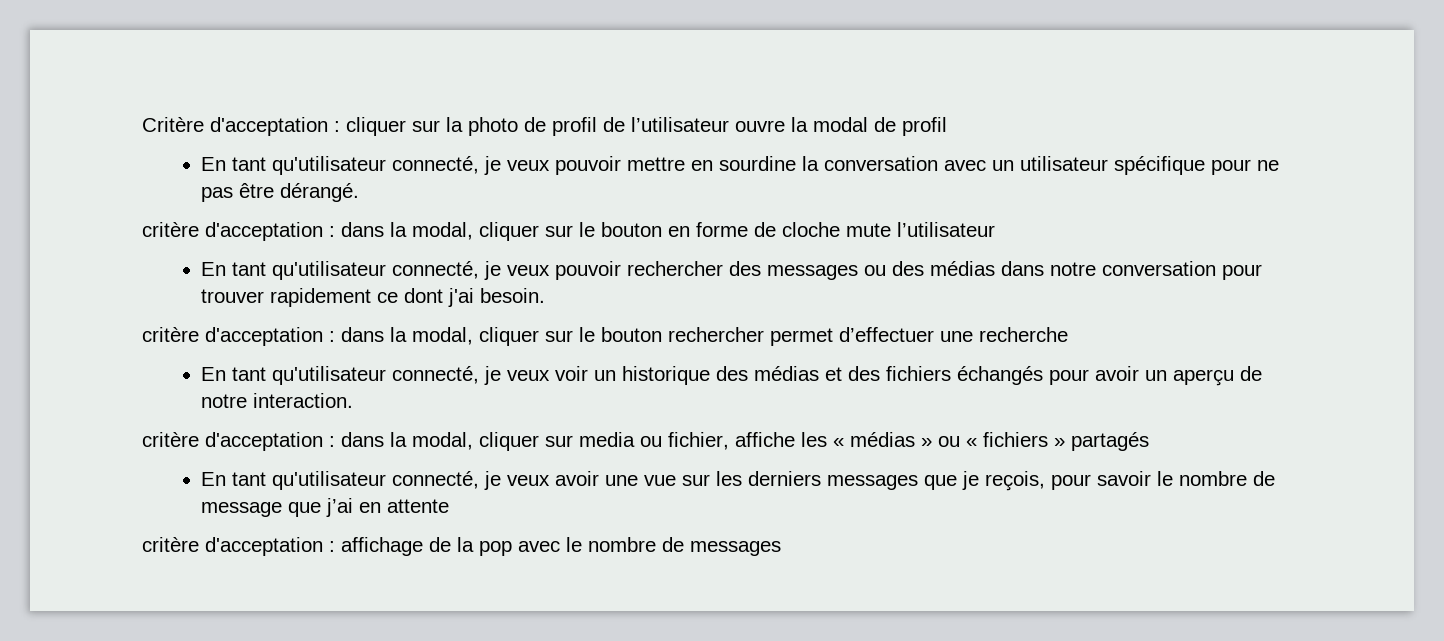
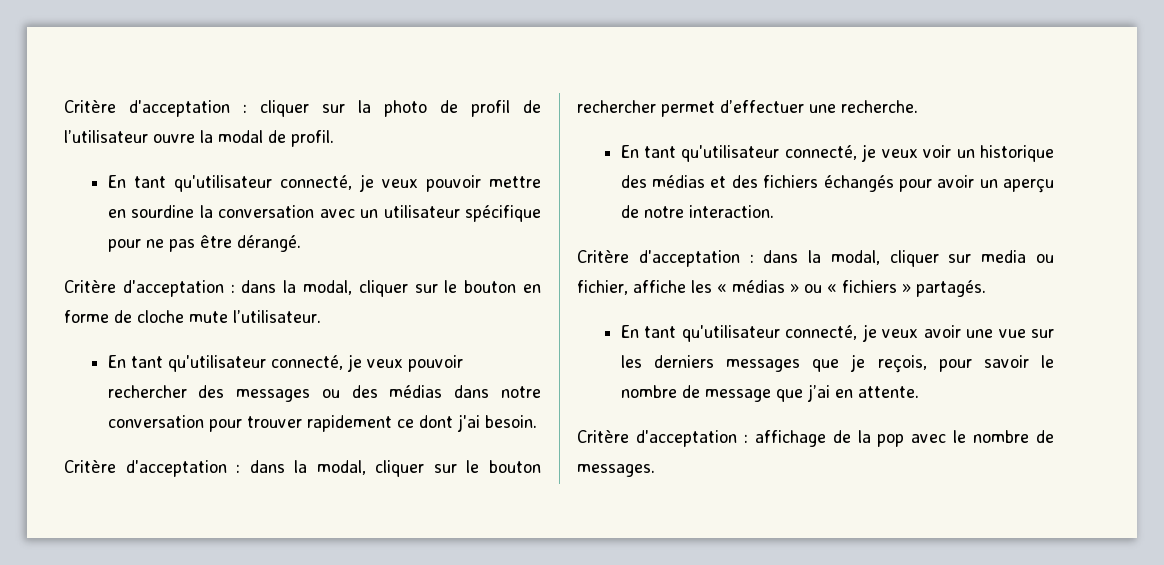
- Critère d'acceptation : cliquer sur la photo de profil de l’utilisateur ouvre la modal de profil
+ Critère d'acceptation : cliquer sur la photo de profil de l’utilisateur ouvre la modal de profil.
- critère d'acceptation : dans la modal, cliquer sur le bouton en forme de cloche mute l’utilisateur
+ Critère d'acceptation : dans la modal, cliquer sur le bouton en forme de cloche mute l’utilisateur.
- critère d'acceptation : dans la modal, cliquer sur le bouton rechercher permet d’effectuer une recherche
+ Critère d'acceptation : dans la modal, cliquer sur le bouton rechercher permet d’effectuer une recherche.
- critère d'acceptation : dans la modal, cliquer sur media ou fichier, affiche les « médias » ou « fichiers » partagés
+ Critère d'acceptation : dans la modal, cliquer sur media ou fichier, affiche les « médias » ou « fichiers » partagés.
- En tant qu'utilisateur connecté, je veux avoir une vue sur les derniers messages que je reçois, pour savoir le nombre de message que j’ai en attente
- critère d'acceptation : affichage de la pop avec le nombre de messages
+ En tant qu'utilisateur connecté, je veux avoir une vue sur les derniers messages que je reçois, pour savoir le nombre de message que j’ai en attente.
+ Critère d'acceptation : affichage de la pop avec le nombre de messages.

